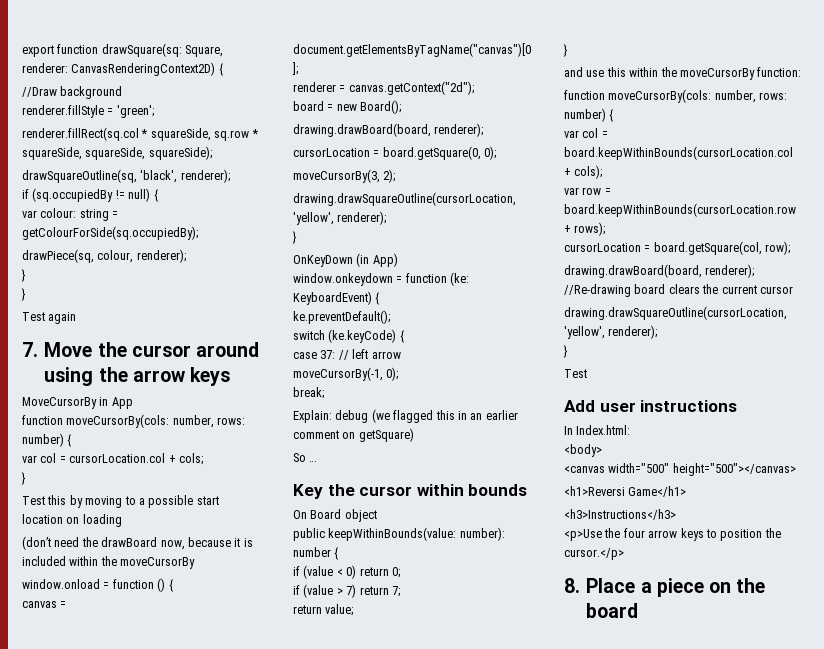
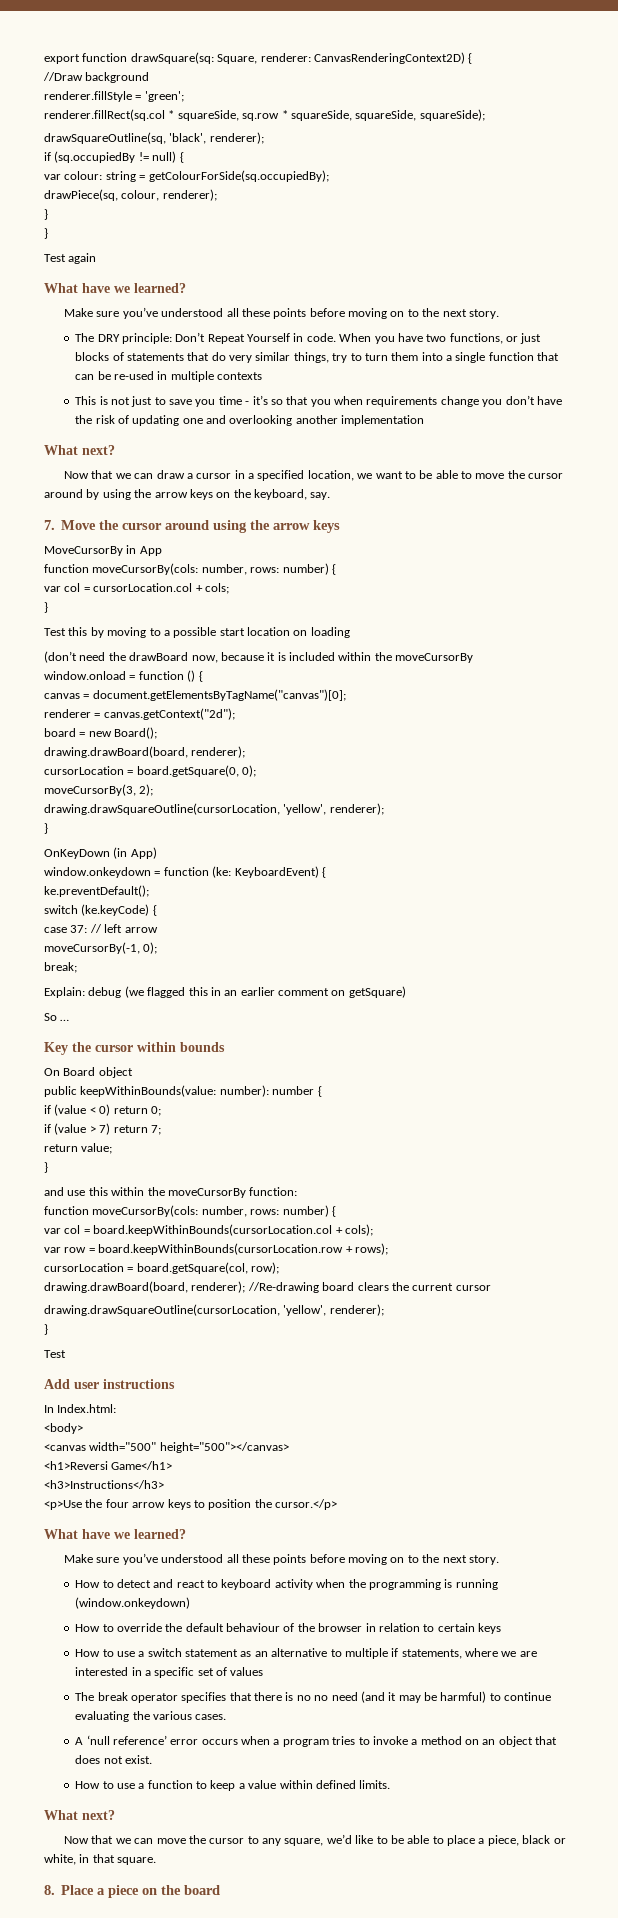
  Test again
+ What have we learned?
+ Make sure you’ve understood all these points before moving on to the next story.
+ The DRY principle: Don’t Repeat Yourself in code. When you have two functions, or just blocks of statements that do very similar things, try to turn them into a single function that can be re-used in multiple contexts
+ This is not just to save you time - it’s so that you when requirements change you don’t have the risk of updating one and overlooking another implementation
+ What next?
+ Now that we can draw a cursor in a specified location, we want to be able to move the cursor around by using the arrow keys on the keyboard, say.
  <p>Use the four arrow keys to position the cursor.</p>
+ What have we learned?
+ Make sure you’ve understood all these points before moving on to the next story.
+ How to detect and react to keyboard activity when the programming is running (window.onkeydown)
+ How to override the default behaviour of the browser in relation to certain keys
+ How to use a switch statement as an alternative to multiple if statements, where we are interested in a specific set of values
+ The break operator specifies that there is no no need (and it may be harmful) to continue evaluating the various cases.
+ A ‘null reference’ error occurs when a program tries to invoke a method on an object that does not exist.
+ How to use a function to keep a value within defined limits.
+ What next?
+ Now that we can move the cursor to any square, we’d like to be able to place a piece, black or white, in that square.

